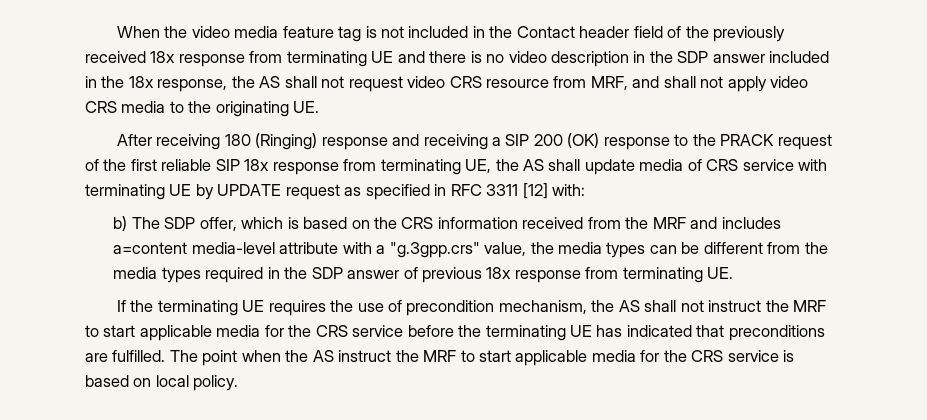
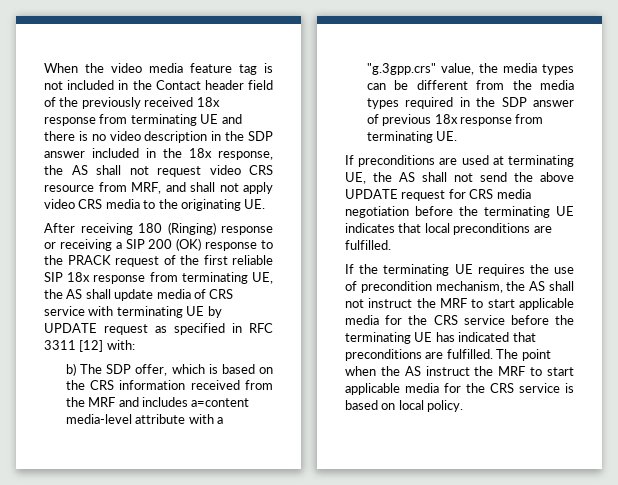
- After receiving 180 (Ringing) response and receiving a SIP 200 (OK) response to the PRACK request of the first reliable SIP 18x response from terminating UE, the AS shall update media of CRS service with terminating UE by UPDATE request as specified in RFC 3311 [12] with:
+ After receiving 180 (Ringing) response or receiving a SIP 200 (OK) response to the PRACK request of the first reliable SIP 18x response from terminating UE, the AS shall update media of CRS service with terminating UE by UPDATE request as specified in RFC 3311 [12] with:
+ If preconditions are used at terminating UE, the AS shall not send the above UPDATE request for CRS media negotiation before the terminating UE indicates that local preconditions are fulfilled.

